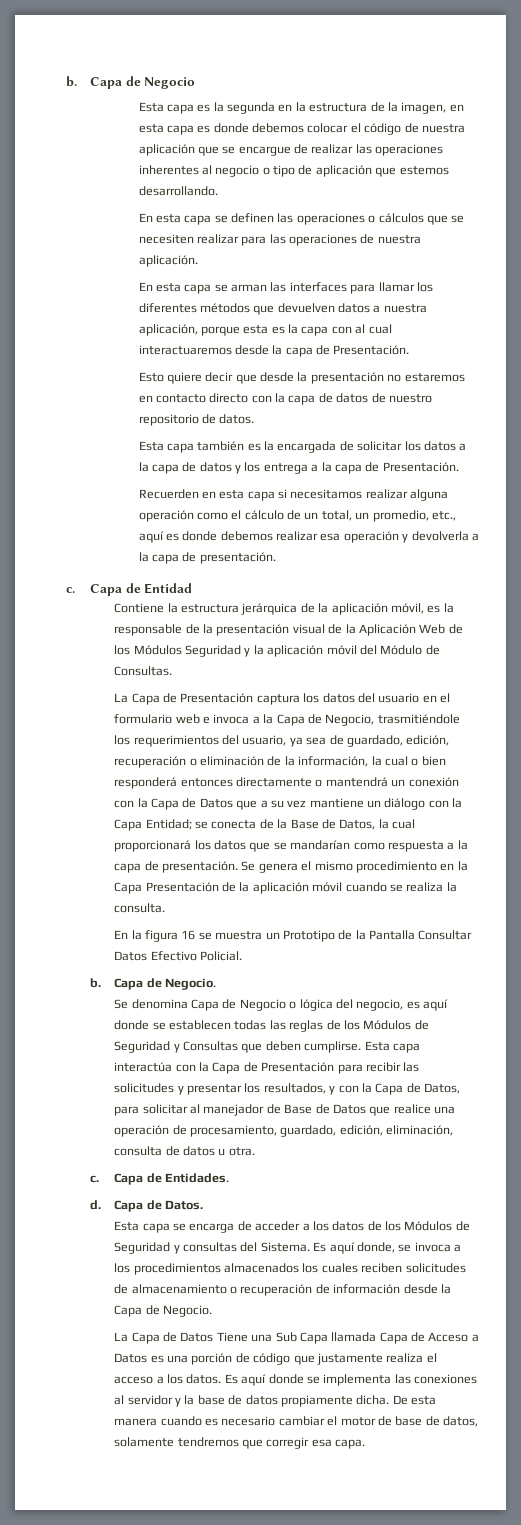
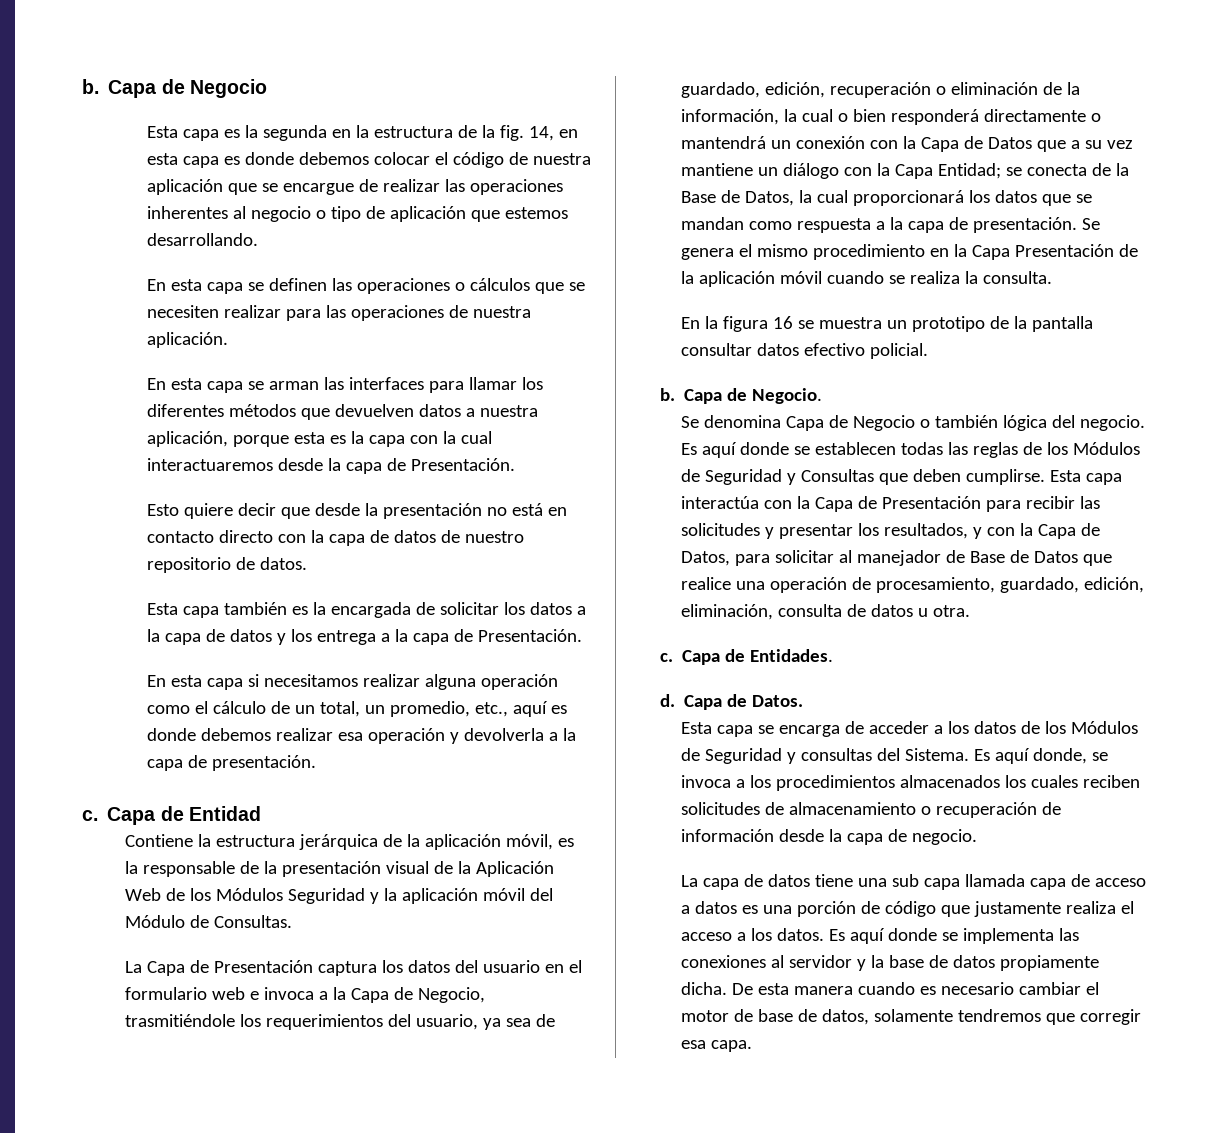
- Esta capa es la segunda en la estructura de la imagen, en esta capa es donde debemos colocar el código de nuestra aplicación que se encargue de realizar las operaciones inherentes al negocio o tipo de aplicación que estemos desarrollando.
+ Esta capa es la segunda en la estructura de la fig. 14, en esta capa es donde debemos colocar el código de nuestra aplicación que se encargue de realizar las operaciones inherentes al negocio o tipo de aplicación que estemos desarrollando.
- En esta capa se arman las interfaces para llamar los diferentes métodos que devuelven datos a nuestra aplicación, porque esta es la capa con al cual interactuaremos desde la capa de Presentación.
+ En esta capa se arman las interfaces para llamar los diferentes métodos que devuelven datos a nuestra aplicación, porque esta es la capa con la cual interactuaremos desde la capa de Presentación.
- Esto quiere decir que desde la presentación no estaremos en contacto directo con la capa de datos de nuestro repositorio de datos.
+ Esto quiere decir que desde la presentación no está en contacto directo con la capa de datos de nuestro repositorio de datos.
- Recuerden en esta capa si necesitamos realizar alguna operación como el cálculo de un total, un promedio, etc., aquí es donde debemos realizar esa operación y devolverla a la capa de presentación.
+ En esta capa si necesitamos realizar alguna operación como el cálculo de un total, un promedio, etc., aquí es donde debemos realizar esa operación y devolverla a la capa de presentación.
- La Capa de Presentación captura los datos del usuario en el formulario web e invoca a la Capa de Negocio, trasmitiéndole los requerimientos del usuario, ya sea de guardado, edición, recuperación o eliminación de la información, la cual o bien responderá entonces directamente o mantendrá un conexión con la Capa de Datos que a su vez mantiene un diálogo con la Capa Entidad;
+ La Capa de Presentación captura los datos del usuario en el formulario web e invoca a la Capa de Negocio, trasmitiéndole los requerimientos del usuario, ya sea de guardado, edición, recuperación o eliminación de la información, la cual o bien responderá directamente o mantendrá un conexión con la Capa de Datos que a su vez mantiene un diálogo con la Capa Entidad;
- se conecta de la Base de Datos, la cual proporcionará los datos que se mandarían como respuesta a la capa de presentación.
+ se conecta de la Base de Datos, la cual proporcionará los datos que se mandan como respuesta a la capa de presentación.
- En la figura 16 se muestra un Prototipo de la Pantalla Consultar Datos Efectivo Policial.
+ En la figura 16 se muestra un prototipo de la pantalla consultar datos efectivo policial.
- Se denomina Capa de Negocio o lógica del negocio, es aquí donde se establecen todas las reglas de los Módulos de Seguridad y Consultas que deben cumplirse.
+ Se denomina Capa de Negocio o también lógica del negocio. Es aquí donde se establecen todas las reglas de los Módulos de Seguridad y Consultas que deben cumplirse.
- Es aquí donde, se invoca a los procedimientos almacenados los cuales reciben solicitudes de almacenamiento o recuperación de información desde la Capa de Negocio.
- La Capa de Datos Tiene una Sub Capa llamada Capa de Acceso a Datos es una porción de código que justamente realiza el acceso a los datos.
+ Es aquí donde, se invoca a los procedimientos almacenados los cuales reciben solicitudes de almacenamiento o recuperación de información desde la capa de negocio.
+ La capa de datos tiene una sub capa llamada capa de acceso a datos es una porción de código que justamente realiza el acceso a los datos.

